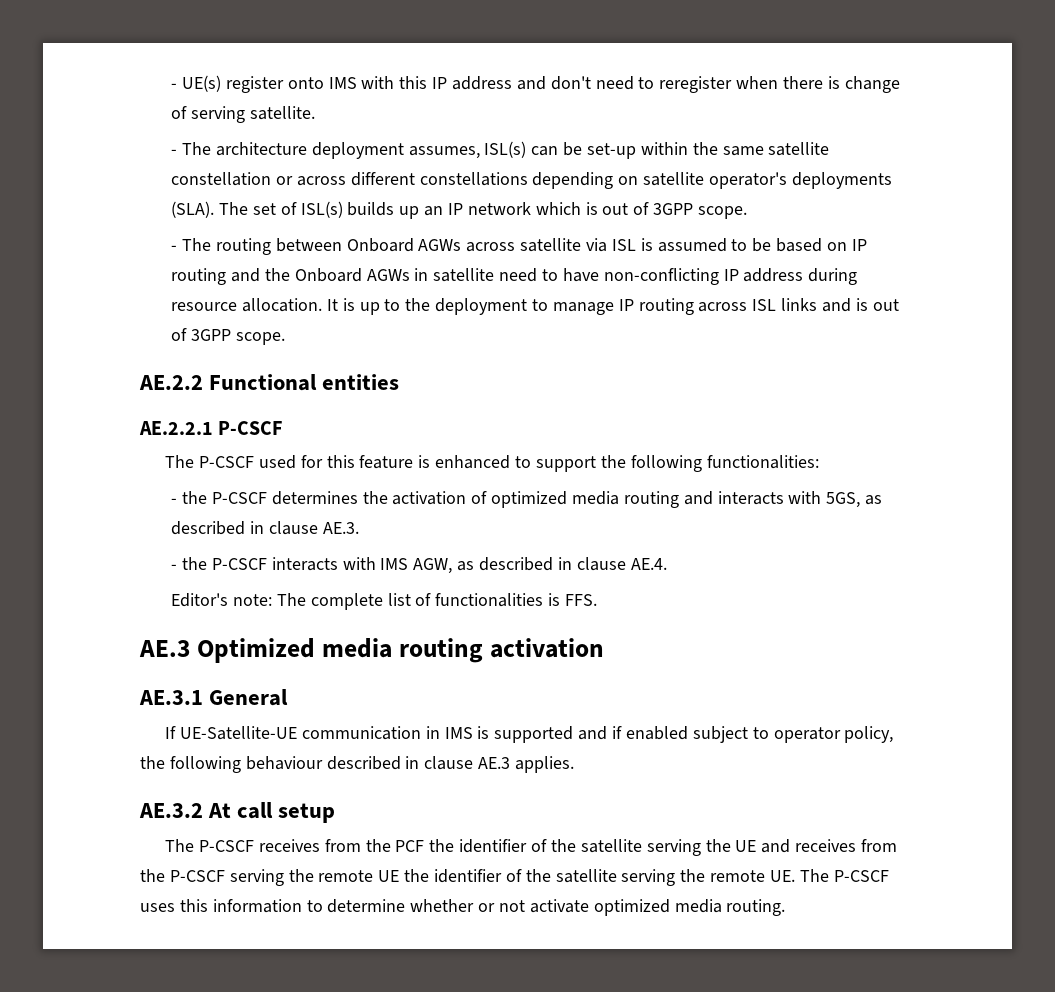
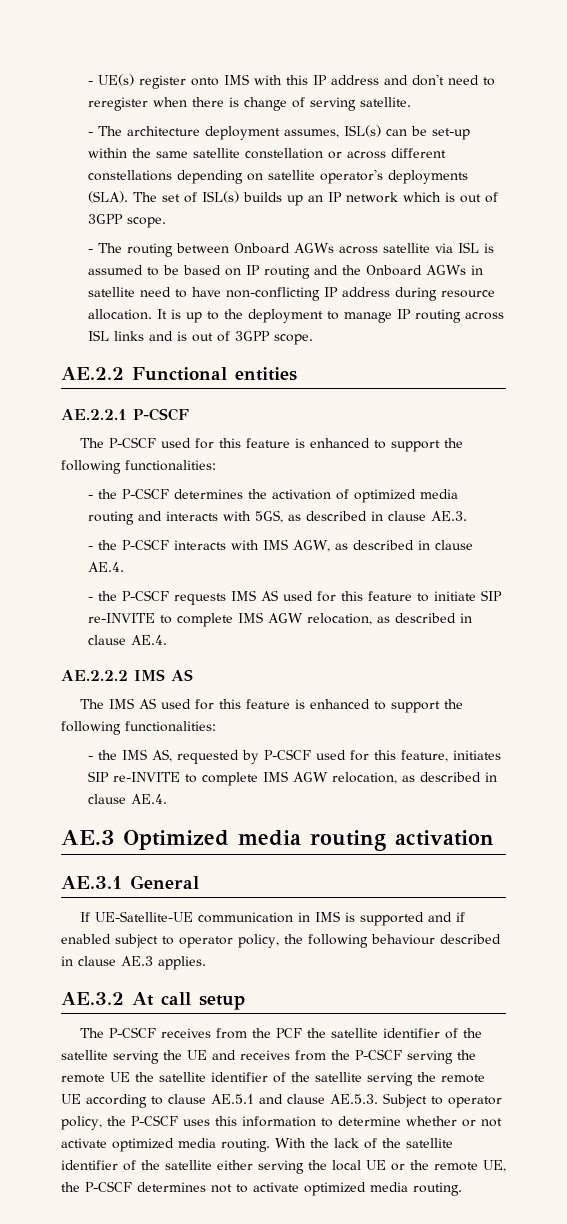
- Editor's note: The complete list of functionalities is FFS.
+ - the P-CSCF requests IMS AS used for this feature to initiate SIP re-INVITE to complete IMS AGW relocation, as described in clause AE.4.
+ AE.2.2.2 IMS AS
+ The IMS AS used for this feature is enhanced to support the following functionalities:
+ - the IMS AS, requested by P-CSCF used for this feature, initiates SIP re-INVITE to complete IMS AGW relocation, as described in clause AE.4.
- The P-CSCF receives from the PCF the identifier of the satellite serving the UE and receives from the P-CSCF serving the remote UE the identifier of the satellite serving the remote UE. The P-CSCF uses this information to determine whether or not activate optimized media routing.
+ The P-CSCF receives from the PCF the satellite identifier of the satellite serving the UE and receives from the P-CSCF serving the remote UE the satellite identifier of the satellite serving the remote UE according to clause AE.5.1 and clause AE.5.3. Subject to operator policy, the P-CSCF uses this information to determine whether or not activate optimized media routing.
+ With the lack of the satellite identifier of the satellite either serving the local UE or the remote UE, the P-CSCF determines not to activate optimized media routing.

